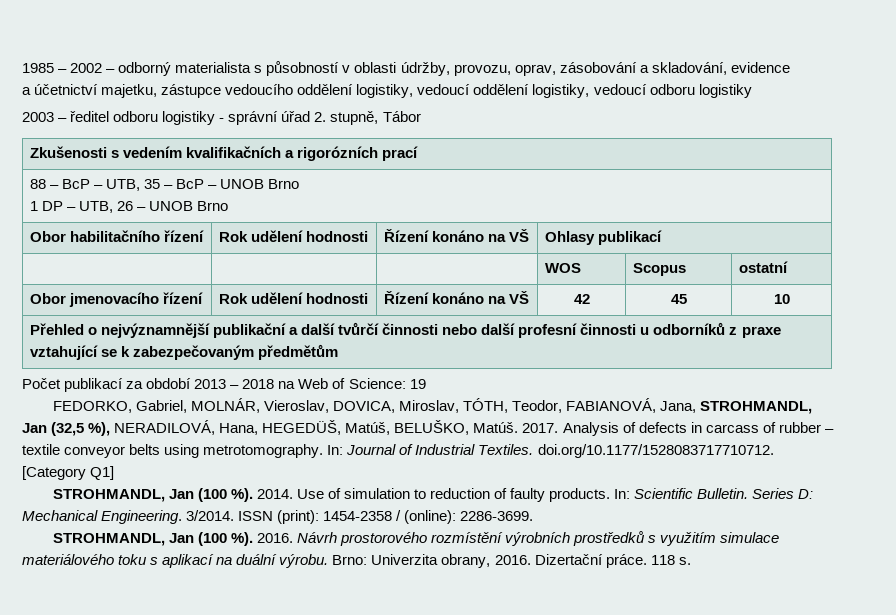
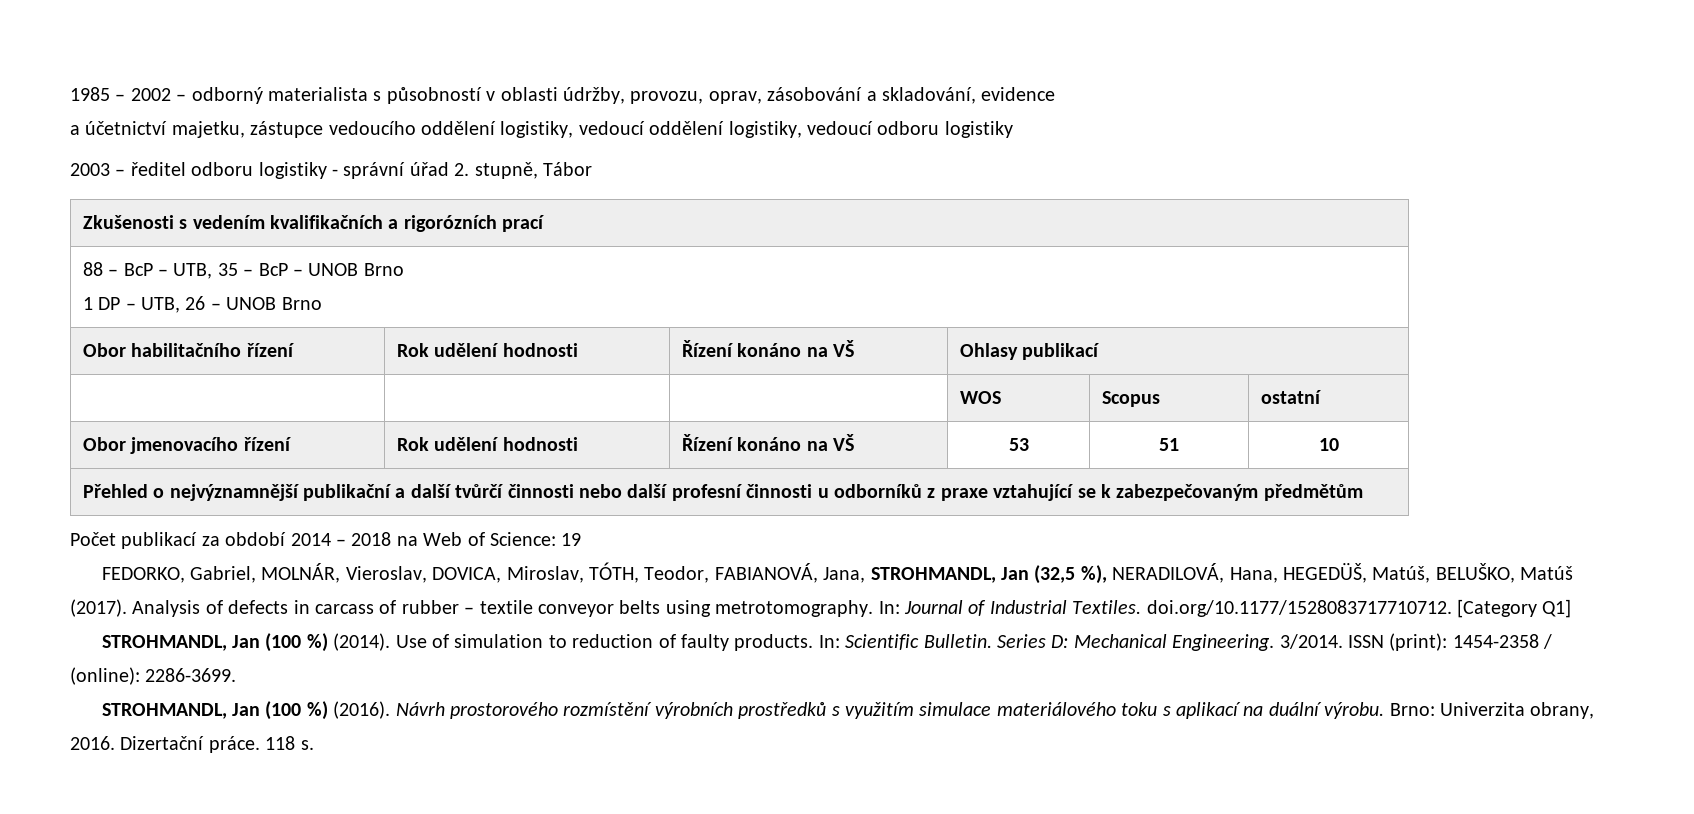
- Obor jmenovacího řízení | Rok udělení hodnosti | Řízení konáno na VŠ | 42 | 45 | 10
+ Obor jmenovacího řízení | Rok udělení hodnosti | Řízení konáno na VŠ | 53 | 51 | 10
- Počet publikací za období 2013 – 2018 na Web of Science: 19
+ Počet publikací za období 2014 – 2018 na Web of Science: 19
- FEDORKO, Gabriel, MOLNÁR, Vieroslav, DOVICA, Miroslav, TÓTH, Teodor, FABIANOVÁ, Jana, STROHMANDL, Jan (32,5 %), NERADILOVÁ, Hana, HEGEDÜŠ, Matúš, BELUŠKO, Matúš. 2017.
+ FEDORKO, Gabriel, MOLNÁR, Vieroslav, DOVICA, Miroslav, TÓTH, Teodor, FABIANOVÁ, Jana, STROHMANDL, Jan (32,5 %), NERADILOVÁ, Hana, HEGEDÜŠ, Matúš, BELUŠKO, Matúš (2017).
- STROHMANDL, Jan (100 %). 2014.
+ STROHMANDL, Jan (100 %) (2014).
- STROHMANDL, Jan (100 %). 2016.
+ STROHMANDL, Jan (100 %) (2016).

